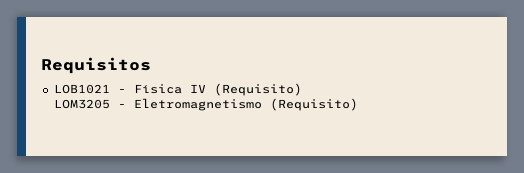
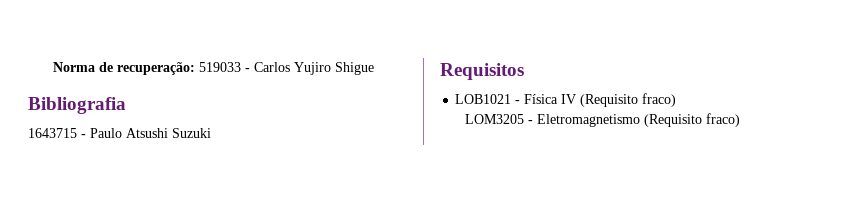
+ Norma de recuperação: 519033 - Carlos Yujiro Shigue
+ Bibliografia
+ 1643715 - Paulo Atsushi Suzuki
- LOB1021 - Física IV (Requisito)
+ LOB1021 - Física IV (Requisito fraco)
- LOM3205 - Eletromagnetismo (Requisito)
+ LOM3205 - Eletromagnetismo (Requisito fraco)

